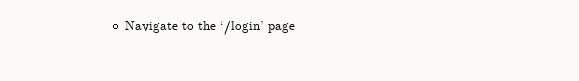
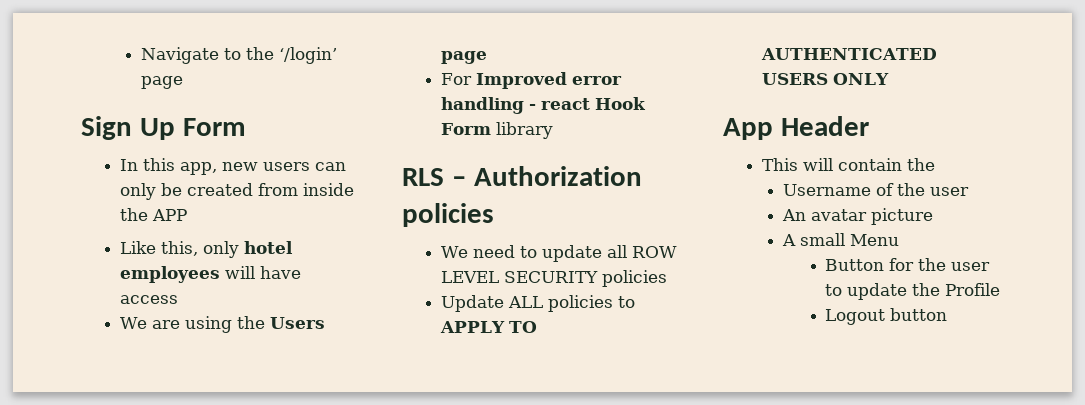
+ Sign Up Form
+ In this app, new users can only be created from inside the APP
+ Like this, only hotel employees will have access
+ We are using the Users page
+ For Improved error handling - react Hook Form library
+ RLS – Authorization policies
+ We need to update all ROW LEVEL SECURITY policies
+ Update ALL policies to APPLY TO AUTHENTICATED USERS ONLY
+ App Header
+ This will contain the
+ Username of the user
+ An avatar picture
+ A small Menu
+ Button for the user to update the Profile
+ Logout button

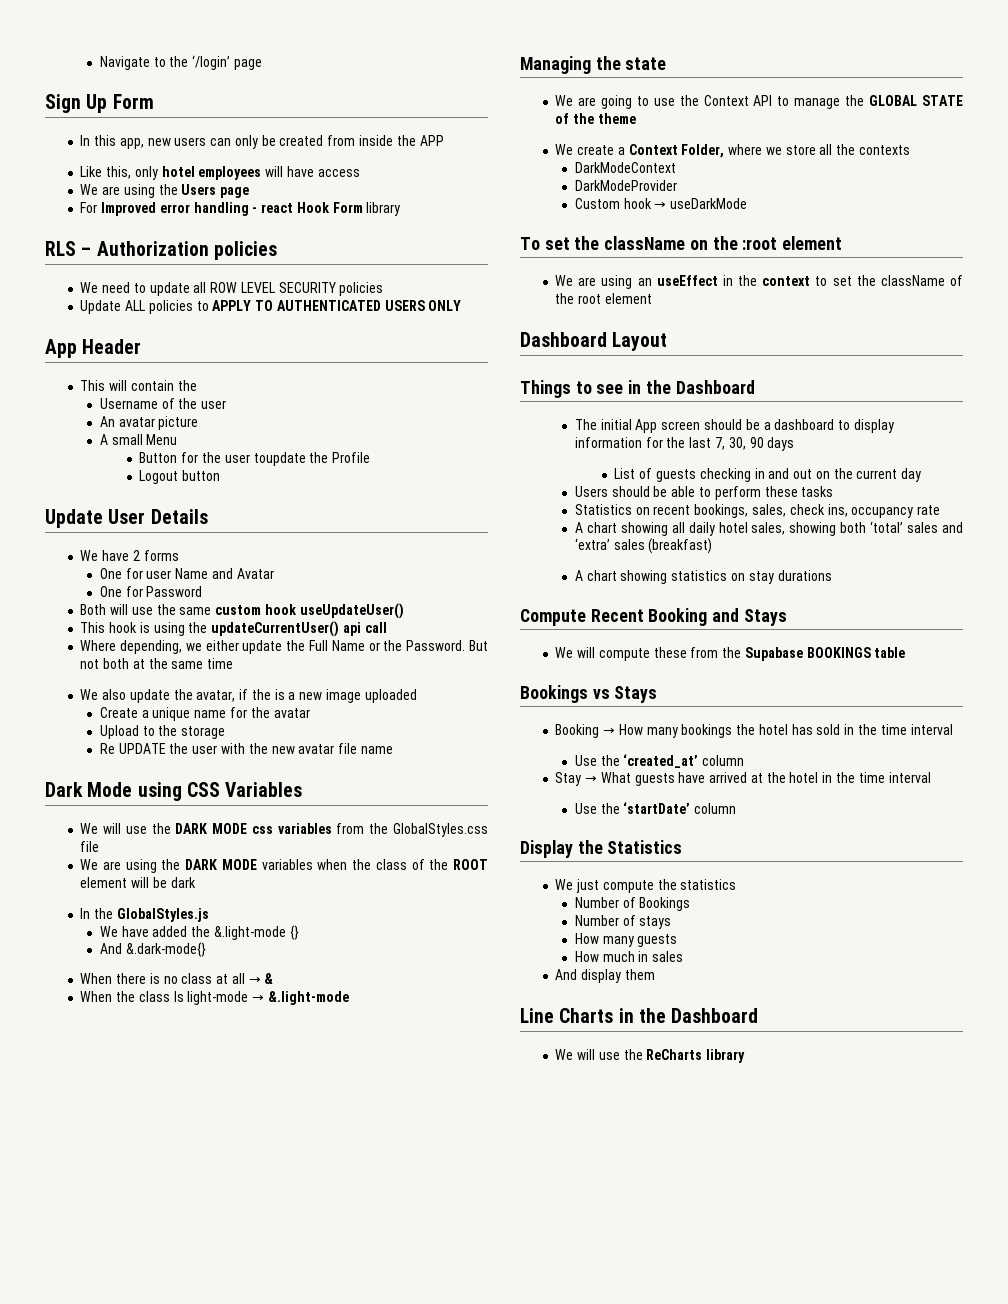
- Button for the user to update the Profile
+ Button for the user toupdate the Profile
+ Update User Details
+ We have 2 forms
+ One for user Name and Avatar
+ One for Password
+ Both will use the same custom hook useUpdateUser()
+ This hook is using the updateCurrentUser() api call
+ Where depending, we either update the Full Name or the Password. But not both at the same time
+ We also update the avatar, if the is a new image uploaded
+ Create a unique name for the avatar
+ Upload to the storage
+ Re UPDATE the user with the new avatar file name
+ Dark Mode using CSS Variables
+ We will use the DARK MODE css variables from the GlobalStyles.css file
+ We are using the DARK MODE variables when the class of the ROOT element will be dark
+ In the GlobalStyles.js
+ We have added the &.light-mode {}
+ And &.dark-mode{}
+ When there is no class at all → &
+ When the class Is light-mode → &.light-mode
+ Managing the state
+ We are going to use the Context API to manage the GLOBAL STATE of the theme
+ We create a Context Folder, where we store all the contexts
+ DarkModeContext
+ DarkModeProvider
+ Custom hook → useDarkMode
+ To set the className on the :root element
+ We are using an useEffect in the context to set the className of the root element
+ Dashboard Layout
+ Things to see in the Dashboard
+ The initial App screen should be a dashboard to display information for the last 7, 30, 90 days
+ List of guests checking in and out on the current day
+ Users should be able to perform these tasks
+ Statistics on recent bookings, sales, check ins, occupancy rate
+ A chart showing all daily hotel sales, showing both ‘total’ sales and ‘extra’ sales (breakfast)
+ A chart showing statistics on stay durations
+ Compute Recent Booking and Stays
+ We will compute these from the Supabase BOOKINGS table
+ Bookings vs Stays
+ Booking → How many bookings the hotel has sold in the time interval
+ Use the ‘created_at’ column
+ Stay → What guests have arrived at the hotel in the time interval
+ Use the ‘startDate’ column
+ Display the Statistics
+ We just compute the statistics
+ Number of Bookings
+ Number of stays
+ How many guests
+ How much in sales
+ And display them
+ Line Charts in the Dashboard
+ We will use the ReCharts library

